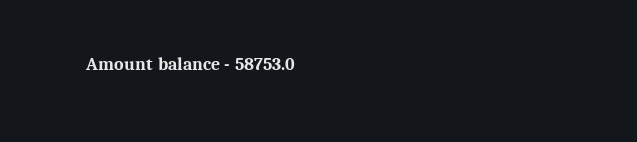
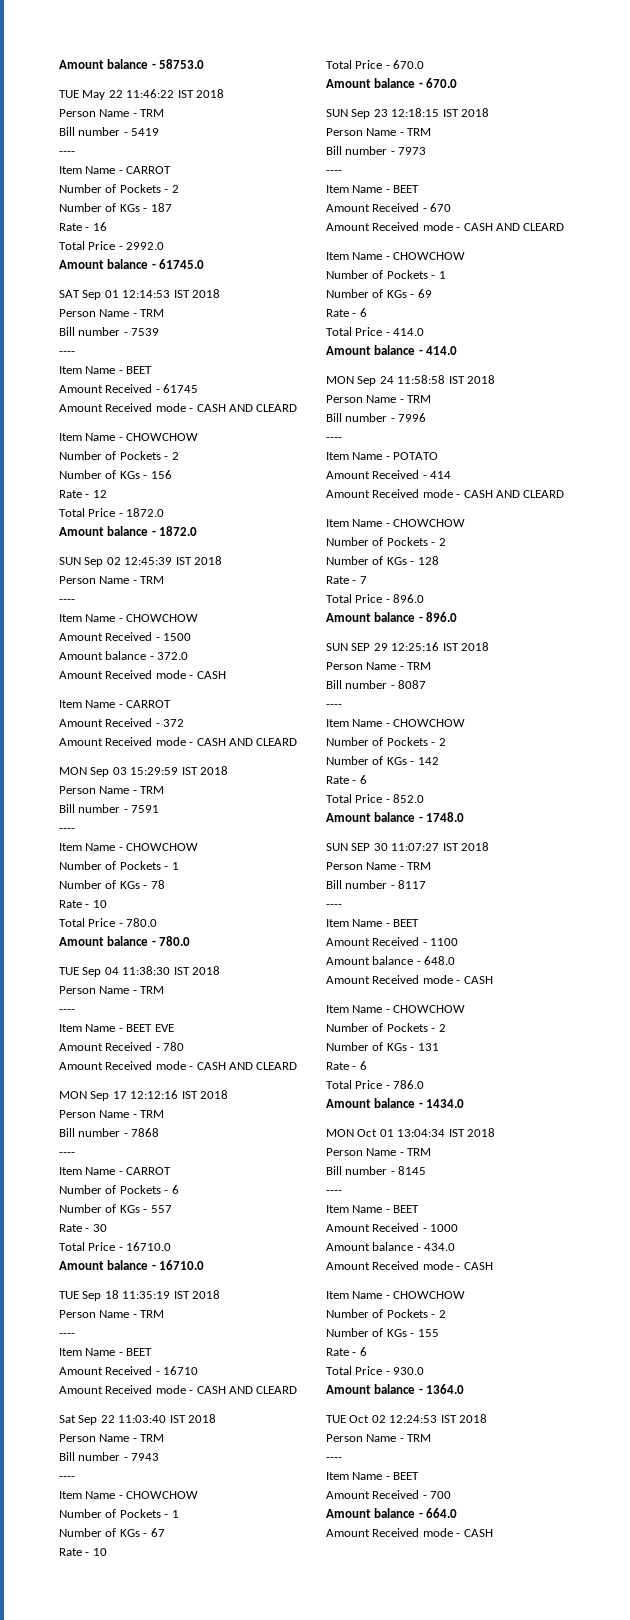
+ TUE May 22 11:46:22 IST 2018
+ Person Name - TRM
+ Bill number - 5419
+ ----
+ Item Name - CARROT
+ Number of Pockets - 2
+ Number of KGs - 187
+ Rate - 16
+ Total Price - 2992.0
+ Amount balance - 61745.0
+ SAT Sep 01 12:14:53 IST 2018
+ Person Name - TRM
+ Bill number - 7539
+ ----
+ Item Name - BEET
+ Amount Received - 61745
+ Amount Received mode - CASH AND CLEARD
+ Item Name - CHOWCHOW
+ Number of Pockets - 2
+ Number of KGs - 156
+ Rate - 12
+ Total Price - 1872.0
+ Amount balance - 1872.0
+ SUN Sep 02 12:45:39 IST 2018
+ Person Name - TRM
+ ----
+ Item Name - CHOWCHOW
+ Amount Received - 1500
+ Amount balance - 372.0
+ Amount Received mode - CASH
+ Item Name - CARROT
+ Amount Received - 372
+ Amount Received mode - CASH AND CLEARD
+ MON Sep 03 15:29:59 IST 2018
+ Person Name - TRM
+ Bill number - 7591
+ ----
+ Item Name - CHOWCHOW
+ Number of Pockets - 1
+ Number of KGs - 78
+ Rate - 10
+ Total Price - 780.0
+ Amount balance - 780.0
+ TUE Sep 04 11:38:30 IST 2018
+ Person Name - TRM
+ ----
+ Item Name - BEET EVE
+ Amount Received - 780
+ Amount Received mode - CASH AND CLEARD
+ MON Sep 17 12:12:16 IST 2018
+ Person Name - TRM
+ Bill number - 7868
+ ----
+ Item Name - CARROT
+ Number of Pockets - 6
+ Number of KGs - 557
+ Rate - 30
+ Total Price - 16710.0
+ Amount balance - 16710.0
+ TUE Sep 18 11:35:19 IST 2018
+ Person Name - TRM
+ ----
+ Item Name - BEET
+ Amount Received - 16710
+ Amount Received mode - CASH AND CLEARD
+ Sat Sep 22 11:03:40 IST 2018
+ Person Name - TRM
+ Bill number - 7943
+ ----
+ Item Name - CHOWCHOW
+ Number of Pockets - 1
+ Number of KGs - 67
+ Rate - 10
+ Total Price - 670.0
+ Amount balance - 670.0
+ SUN Sep 23 12:18:15 IST 2018
+ Person Name - TRM
+ Bill number - 7973
+ ----
+ Item Name - BEET
+ Amount Received - 670
+ Amount Received mode - CASH AND CLEARD
+ Item Name - CHOWCHOW
+ Number of Pockets - 1
+ Number of KGs - 69
+ Rate - 6
+ Total Price - 414.0
+ Amount balance - 414.0
+ MON Sep 24 11:58:58 IST 2018
+ Person Name - TRM
+ Bill number - 7996
+ ----
+ Item Name - POTATO
+ Amount Received - 414
+ Amount Received mode - CASH AND CLEARD
+ Item Name - CHOWCHOW
+ Number of Pockets - 2
+ Number of KGs - 128
+ Rate - 7
+ Total Price - 896.0
+ Amount balance - 896.0
+ SUN SEP 29 12:25:16 IST 2018
+ Person Name - TRM
+ Bill number - 8087
+ ----
+ Item Name - CHOWCHOW
+ Number of Pockets - 2
+ Number of KGs - 142
+ Rate - 6
+ Total Price - 852.0
+ Amount balance - 1748.0
+ SUN SEP 30 11:07:27 IST 2018
+ Person Name - TRM
+ Bill number - 8117
+ ----
+ Item Name - BEET
+ Amount Received - 1100
+ Amount balance - 648.0
+ Amount Received mode - CASH
+ Item Name - CHOWCHOW
+ Number of Pockets - 2
+ Number of KGs - 131
+ Rate - 6
+ Total Price - 786.0
+ Amount balance - 1434.0
+ MON Oct 01 13:04:34 IST 2018
+ Person Name - TRM
+ Bill number - 8145
+ ----
+ Item Name - BEET
+ Amount Received - 1000
+ Amount balance - 434.0
+ Amount Received mode - CASH
+ Item Name - CHOWCHOW
+ Number of Pockets - 2
+ Number of KGs - 155
+ Rate - 6
+ Total Price - 930.0
+ Amount balance - 1364.0
+ TUE Oct 02 12:24:53 IST 2018
+ Person Name - TRM
+ ----
+ Item Name - BEET
+ Amount Received - 700
+ Amount balance - 664.0
+ Amount Received mode - CASH

